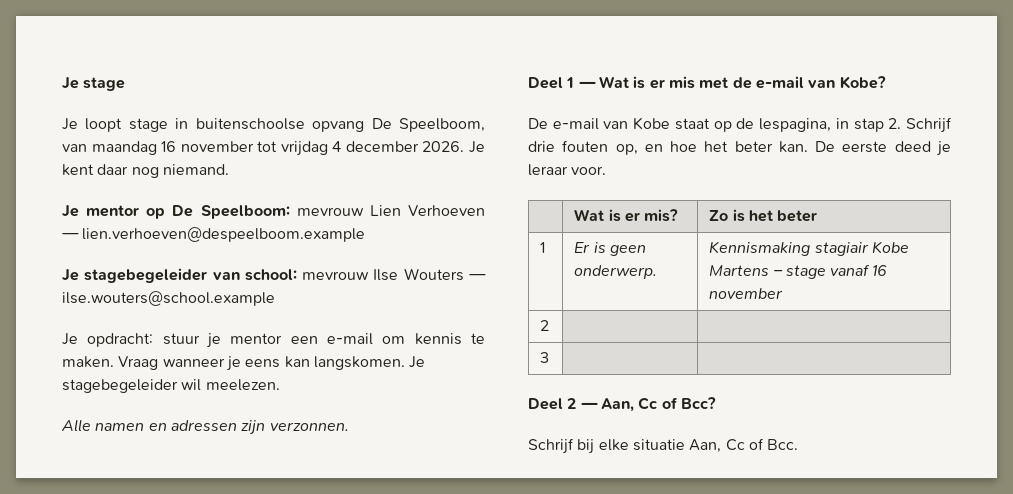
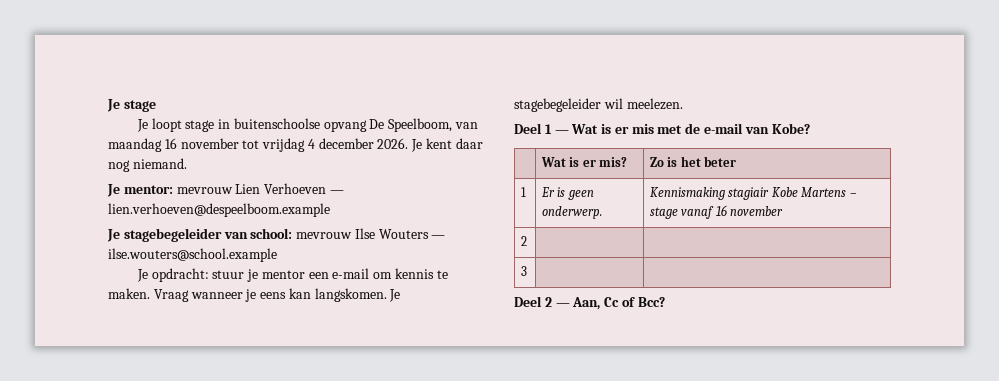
- Je mentor op De Speelboom: mevrouw Lien Verhoeven — lien.verhoeven@despeelboom.example
+ Je mentor: mevrouw Lien Verhoeven — lien.verhoeven@despeelboom.example
- Alle namen en adressen zijn verzonnen.
- De e-mail van Kobe staat op de lespagina, in stap 2. Schrijf drie fouten op, en hoe het beter kan. De eerste deed je leraar voor.
- Schrijf bij elke situatie Aan, Cc of Bcc.

